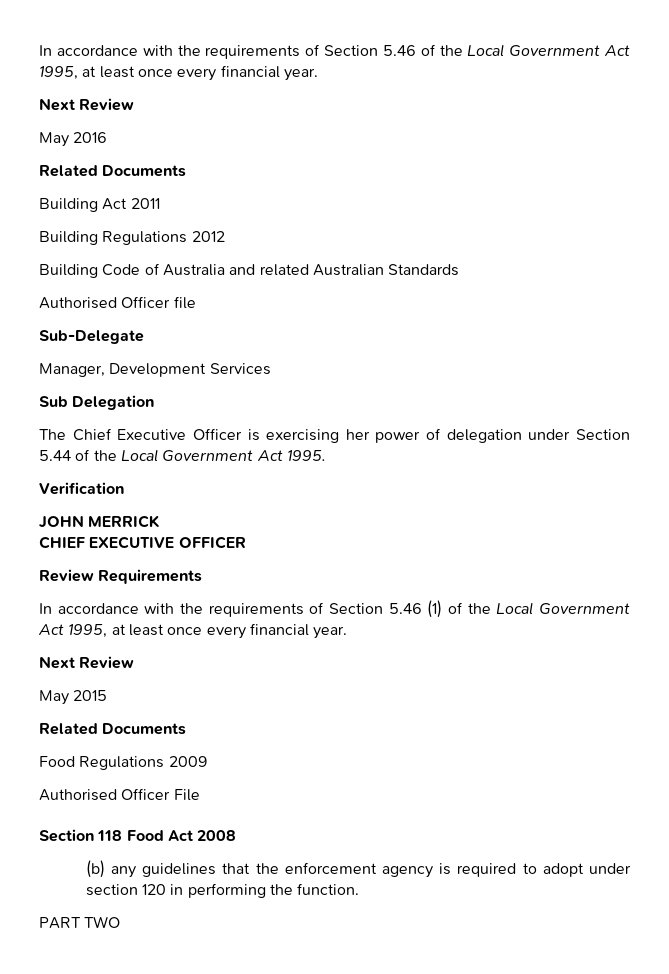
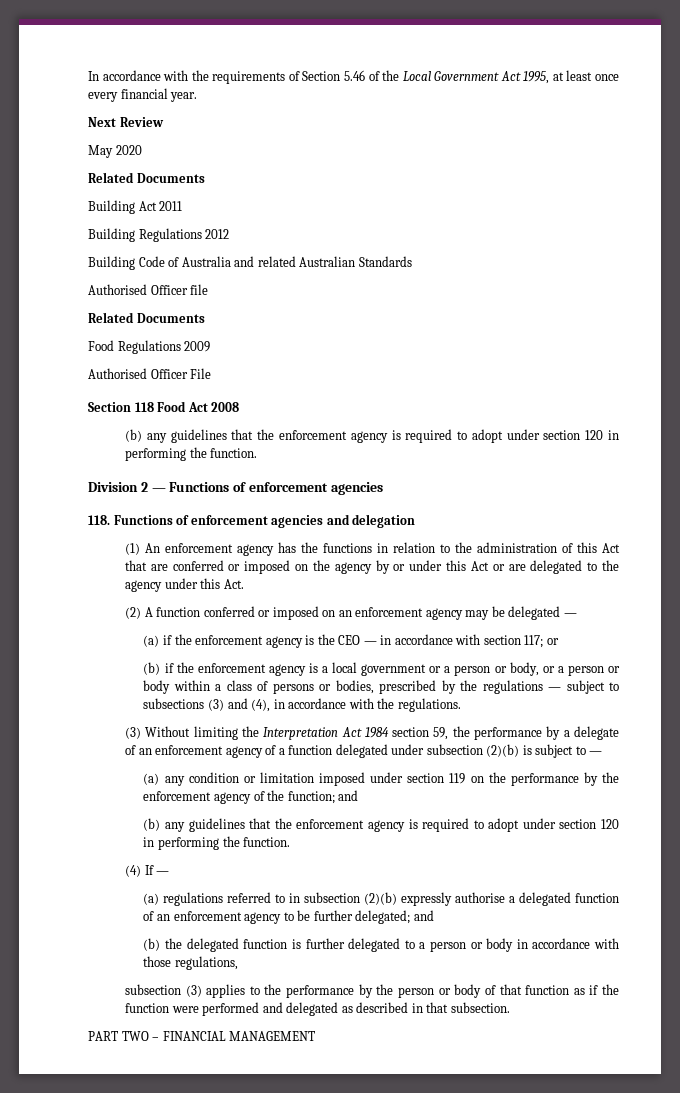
- May 2016
+ May 2020
- Sub-Delegate
- Manager, Development Services
- Sub Delegation
- The Chief Executive Officer is exercising her power of delegation under Section 5.44 of the Local Government Act 1995.
- Verification
- JOHN MERRICK
- CHIEF EXECUTIVE OFFICER
- Review Requirements
- In accordance with the requirements of Section 5.46 (1) of the Local Government Act 1995, at least once every financial year.
- Next Review
- May 2015
+ Division 2 — Functions of enforcement agencies
+ 118. Functions of enforcement agencies and delegation
+ (1) An enforcement agency has the functions in relation to the administration of this Act that are conferred or imposed on the agency by or under this Act or are delegated to the agency under this Act.
+ (2) A function conferred or imposed on an enforcement agency may be delegated —
+ (a) if the enforcement agency is the CEO — in accordance with section 117; or
+ (b) if the enforcement agency is a local government or a person or body, or a person or body within a class of persons or bodies, prescribed by the regulations — subject to subsections (3) and (4), in accordance with the regulations.
+ (3) Without limiting the Interpretation Act 1984 section 59, the performance by a delegate of an enforcement agency of a function delegated under subsection (2)(b) is subject to —
+ (a) any condition or limitation imposed under section 119 on the performance by the enforcement agency of the function; and
+ (b) any guidelines that the enforcement agency is required to adopt under section 120 in performing the function.
+ (4) If —
+ (a) regulations referred to in subsection (2)(b) expressly authorise a delegated function of an enforcement agency to be further delegated; and
+ (b) the delegated function is further delegated to a person or body in accordance with those regulations,
+ subsection (3) applies to the performance by the person or body of that function as if the function were performed and delegated as described in that subsection.
- PART TWO
+ PART TWO – FINANCIAL MANAGEMENT

